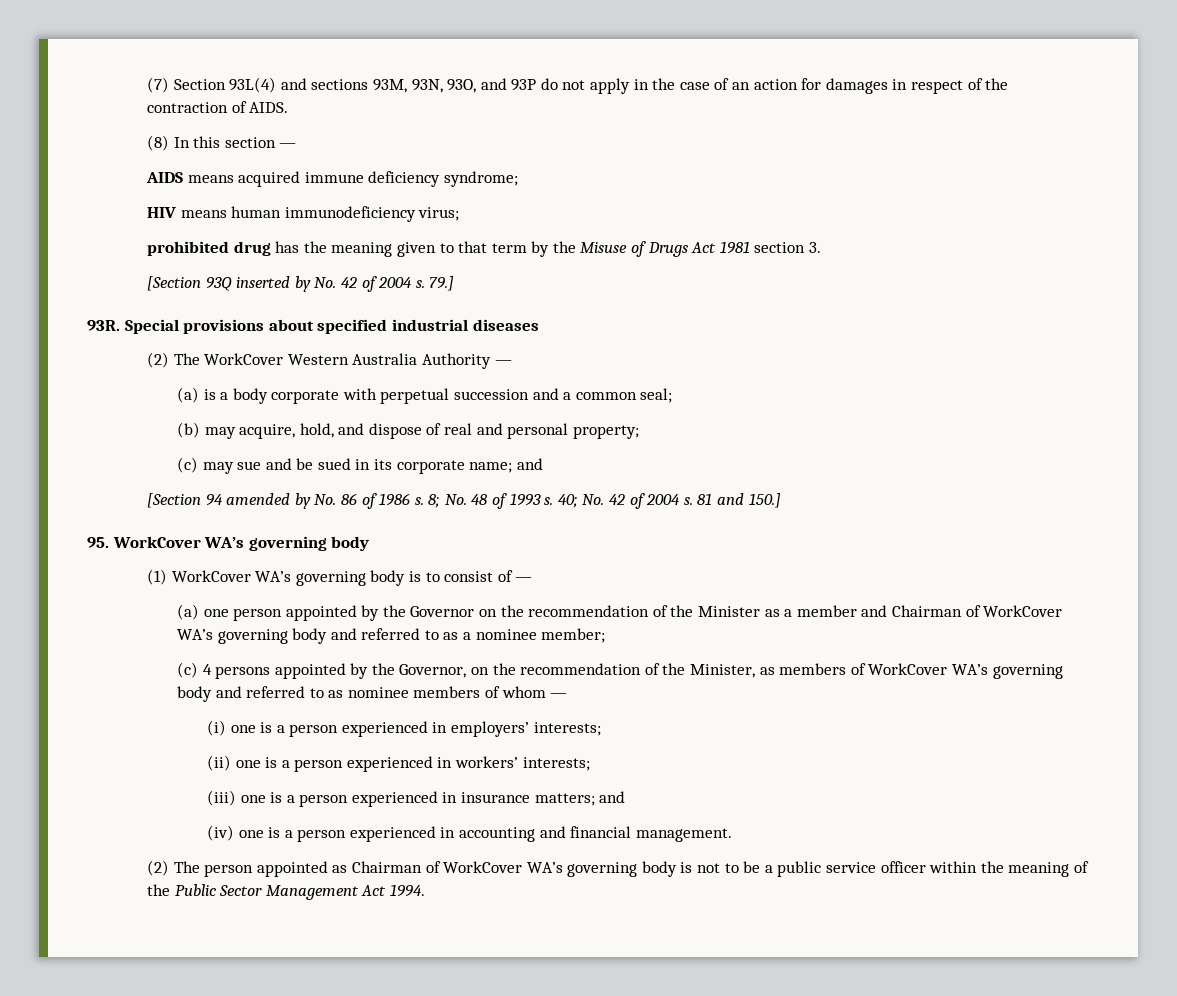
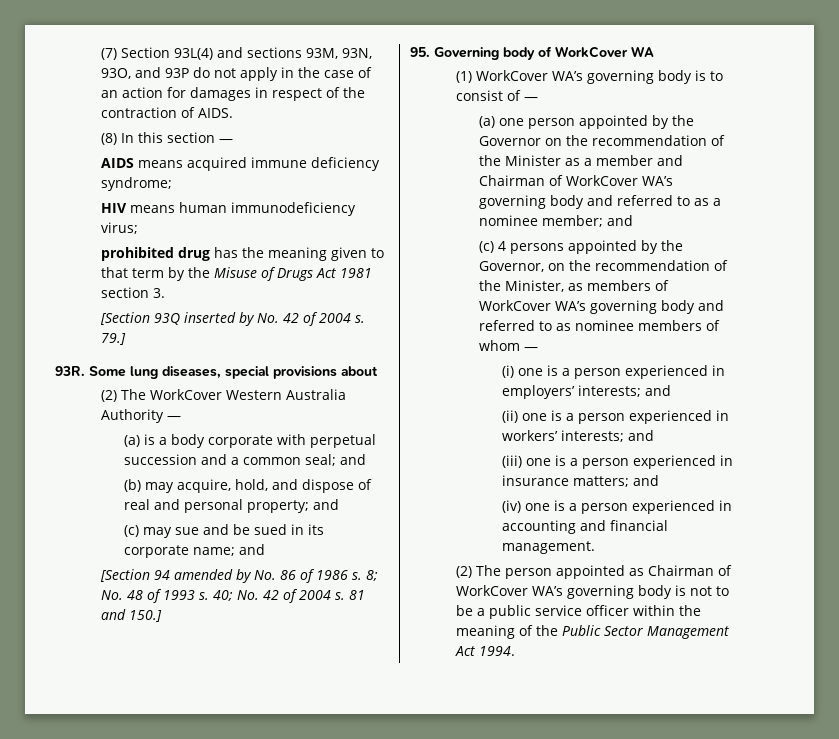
- Special provisions about specified industrial diseases
+ Some lung diseases, special provisions about
- (a) is a body corporate with perpetual succession and a common seal;
+ (a) is a body corporate with perpetual succession and a common seal; and
- (b) may acquire, hold, and dispose of real and personal property;
+ (b) may acquire, hold, and dispose of real and personal property; and
- 95. WorkCover WA’s governing body
+ 95. Governing body of WorkCover WA
- (a) one person appointed by the Governor on the recommendation of the Minister as a member and Chairman of WorkCover WA’s governing body and referred to as a nominee member;
+ (a) one person appointed by the Governor on the recommendation of the Minister as a member and Chairman of WorkCover WA’s governing body and referred to as a nominee member; and
- (i) one is a person experienced in employers’ interests;
+ (i) one is a person experienced in employers’ interests; and
- (ii) one is a person experienced in workers’ interests;
+ (ii) one is a person experienced in workers’ interests; and

